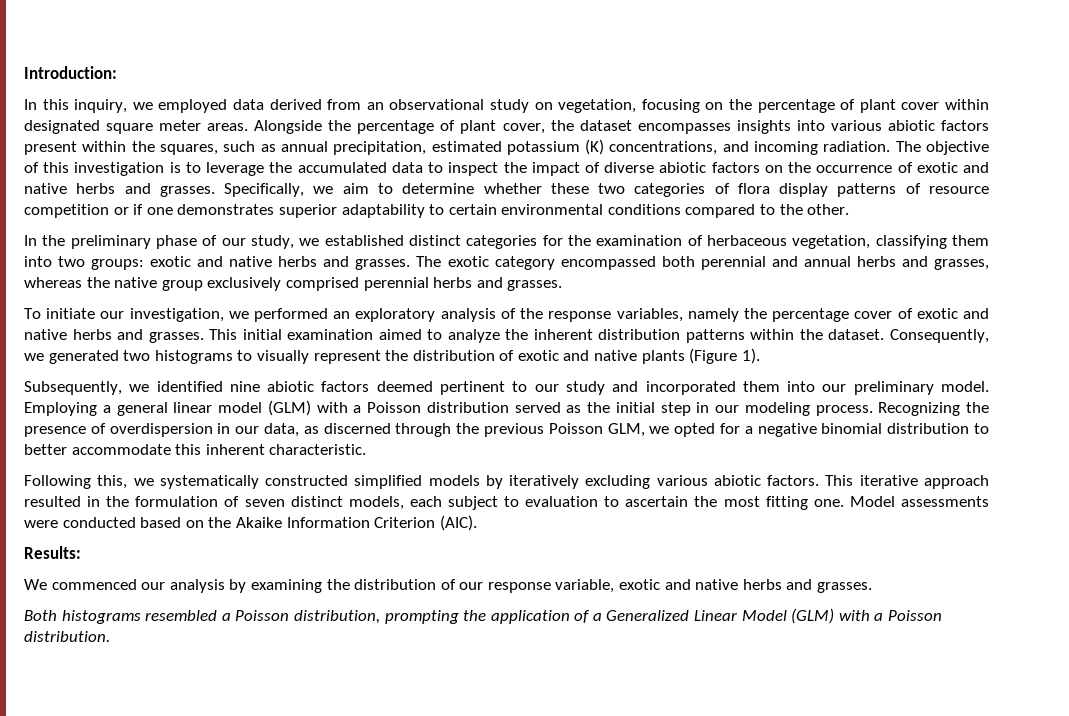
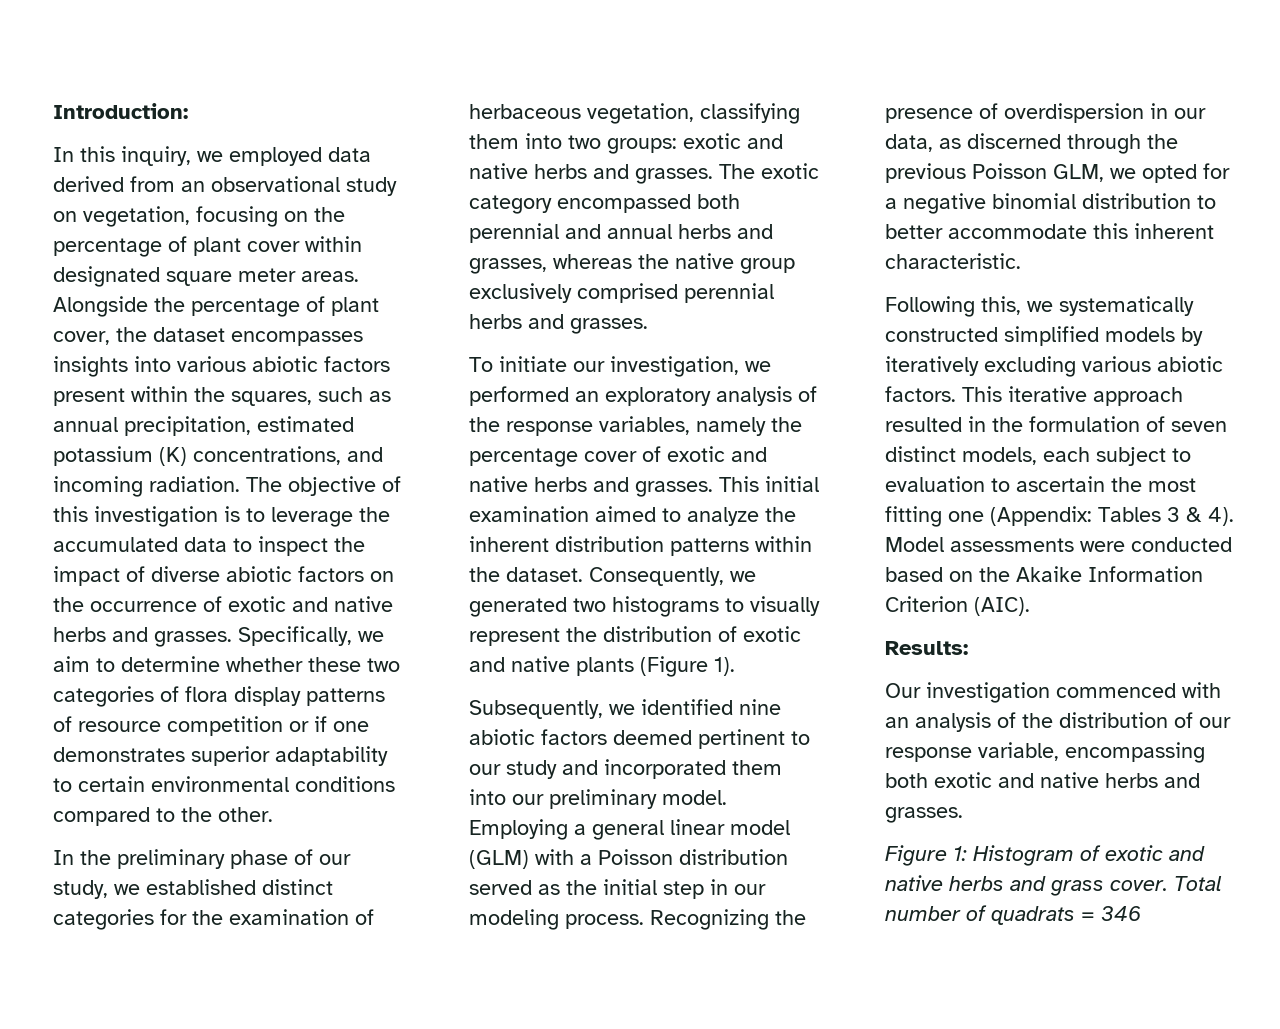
- This iterative approach resulted in the formulation of seven distinct models, each subject to evaluation to ascertain the most fitting one.
+ This iterative approach resulted in the formulation of seven distinct models, each subject to evaluation to ascertain the most fitting one (Appendix: Tables 3 & 4).
- We commenced our analysis by examining the distribution of our response variable, exotic and native herbs and grasses.
+ Our investigation commenced with an analysis of the distribution of our response variable, encompassing both exotic and native herbs and grasses.
- Both histograms resembled a Poisson distribution, prompting the application of a Generalized Linear Model (GLM) with a Poisson distribution.
+ Figure 1: Histogram of exotic and native herbs and grass cover. Total number of quadrats = 346

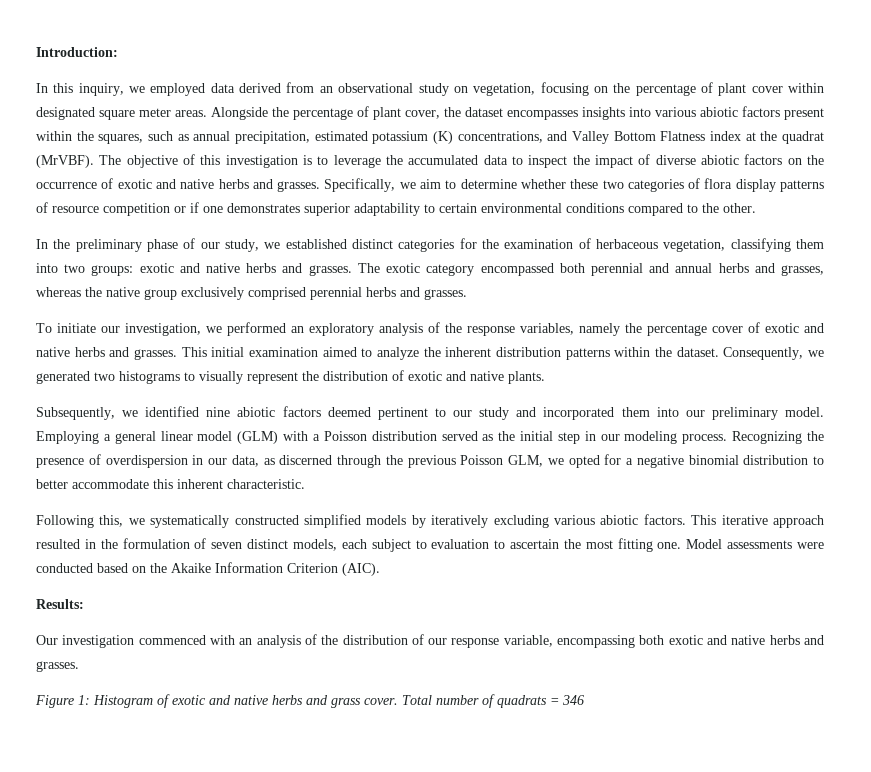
- Alongside the percentage of plant cover, the dataset encompasses insights into various abiotic factors present within the squares, such as annual precipitation, estimated potassium (K) concentrations, and incoming radiation.
+ Alongside the percentage of plant cover, the dataset encompasses insights into various abiotic factors present within the squares, such as annual precipitation, estimated potassium (K) concentrations, and Valley Bottom Flatness index at the quadrat (MrVBF).
- Consequently, we generated two histograms to visually represent the distribution of exotic and native plants (Figure 1).
+ Consequently, we generated two histograms to visually represent the distribution of exotic and native plants.
- This iterative approach resulted in the formulation of seven distinct models, each subject to evaluation to ascertain the most fitting one (Appendix: Tables 3 & 4).
+ This iterative approach resulted in the formulation of seven distinct models, each subject to evaluation to ascertain the most fitting one.

